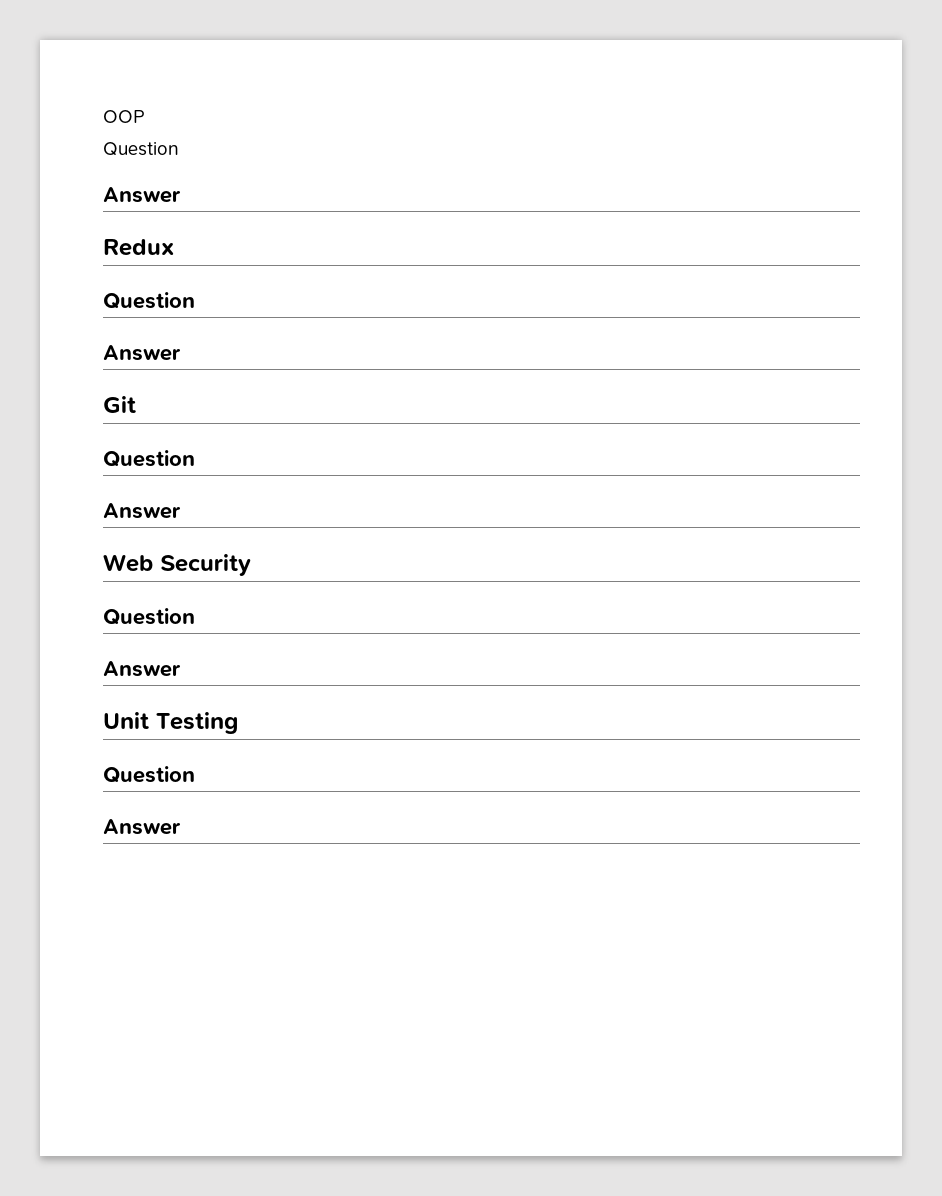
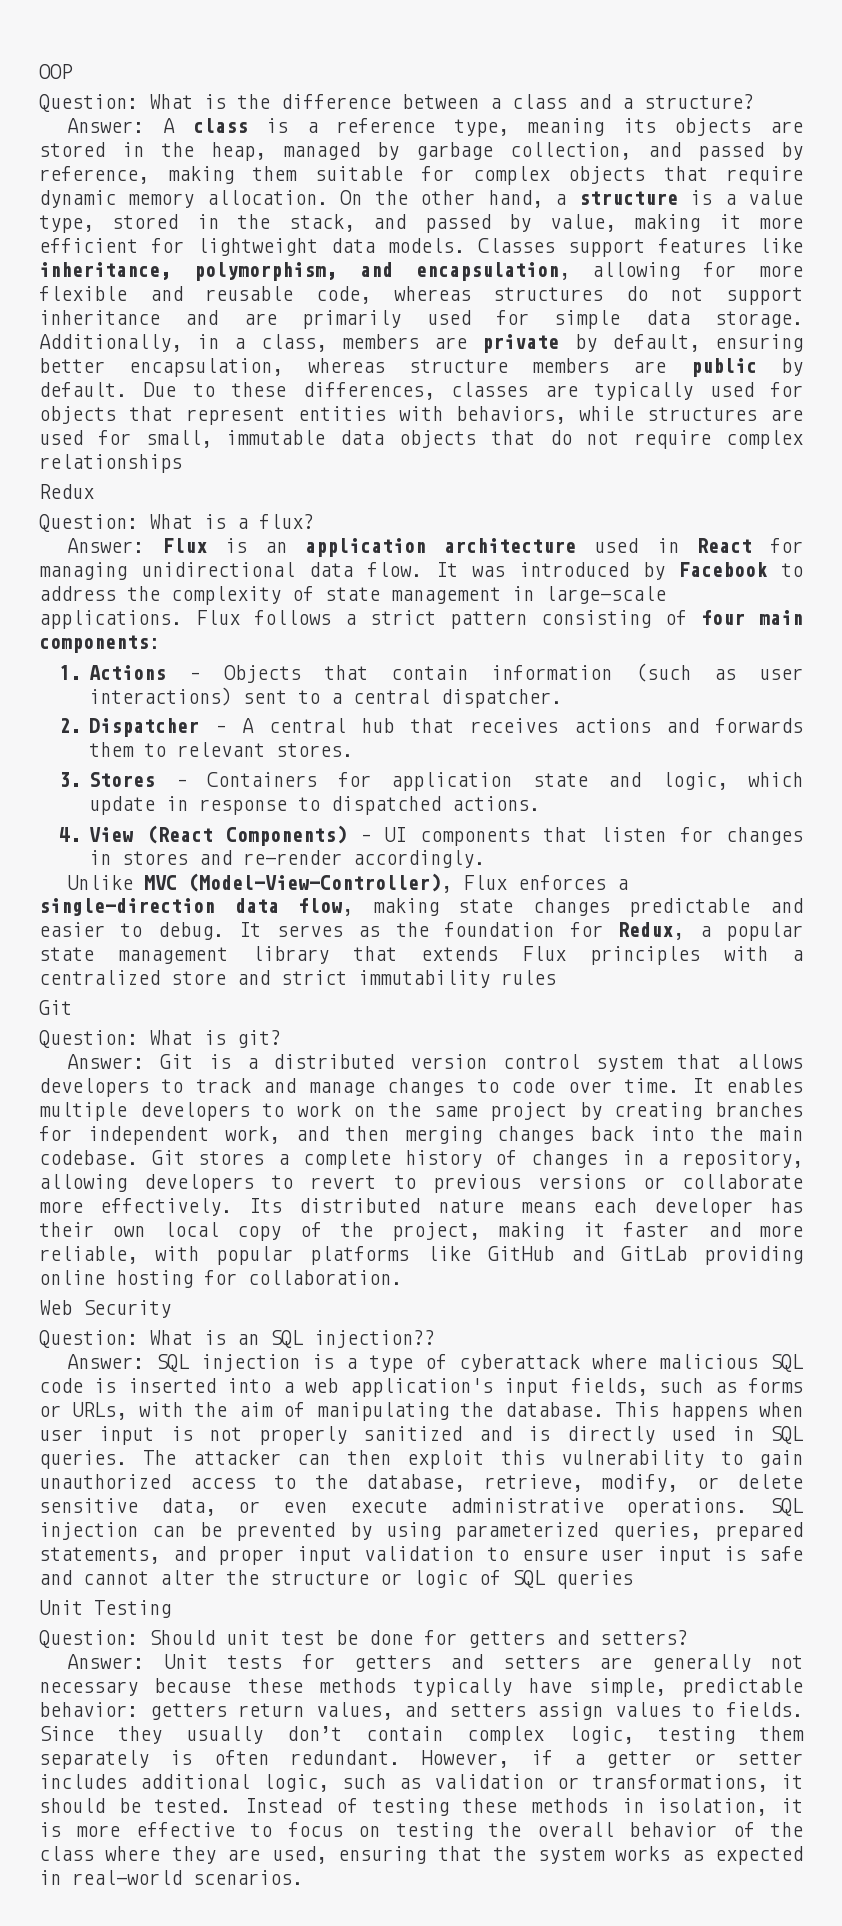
  OOP
- Question
- Answer
+ Question: What is the difference between a class and a structure?
+ Answer: A class is a reference type, meaning its objects are stored in the heap, managed by garbage collection, and passed by reference, making them suitable for complex objects that require dynamic memory allocation. On the other hand, a structure is a value type, stored in the stack, and passed by value, making it more efficient for lightweight data models. Classes support features like inheritance, polymorphism, and encapsulation, allowing for more flexible and reusable code, whereas structures do not support inheritance and are primarily used for simple data storage. Additionally, in a class, members are private by default, ensuring better encapsulation, whereas structure members are public by default. Due to these differences, classes are typically used for objects that represent entities with behaviors, while structures are used for small, immutable data objects that do not require complex relationships
  Redux
- Question
- Answer
+ Question: What is a flux?
+ Answer: Flux is an application architecture used in React for managing unidirectional data flow. It was introduced by Facebook to address the complexity of state management in large-scale applications. Flux follows a strict pattern consisting of four main components:
+ 1. Actions – Objects that contain information (such as user interactions) sent to a central dispatcher.
+ 2. Dispatcher – A central hub that receives actions and forwards them to relevant stores.
+ 3. Stores – Containers for application state and logic, which update in response to dispatched actions.
+ 4. View (React Components) – UI components that listen for changes in stores and re-render accordingly.
+ Unlike MVC (Model-View-Controller), Flux enforces a single-direction data flow, making state changes predictable and easier to debug. It serves as the foundation for Redux, a popular state management library that extends Flux principles with a centralized store and strict immutability rules
  Git
- Question
- Answer
+ Question: What is git?
+ Answer: Git is a distributed version control system that allows developers to track and manage changes to code over time. It enables multiple developers to work on the same project by creating branches for independent work, and then merging changes back into the main codebase. Git stores a complete history of changes in a repository, allowing developers to revert to previous versions or collaborate more effectively. Its distributed nature means each developer has their own local copy of the project, making it faster and more reliable, with popular platforms like GitHub and GitLab providing online hosting for collaboration.
  Web Security
- Question
- Answer
+ Question: What is an SQL injection??
+ Answer: SQL injection is a type of cyberattack where malicious SQL code is inserted into a web application's input fields, such as forms or URLs, with the aim of manipulating the database. This happens when user input is not properly sanitized and is directly used in SQL queries. The attacker can then exploit this vulnerability to gain unauthorized access to the database, retrieve, modify, or delete sensitive data, or even execute administrative operations. SQL injection can be prevented by using parameterized queries, prepared statements, and proper input validation to ensure user input is safe and cannot alter the structure or logic of SQL queries
  Unit Testing
- Question
- Answer
+ Question: Should unit test be done for getters and setters?
+ Answer: Unit tests for getters and setters are generally not necessary because these methods typically have simple, predictable behavior: getters return values, and setters assign values to fields. Since they usually don’t contain complex logic, testing them separately is often redundant. However, if a getter or setter includes additional logic, such as validation or transformations, it should be tested. Instead of testing these methods in isolation, it is more effective to focus on testing the overall behavior of the class where they are used, ensuring that the system works as expected in real-world scenarios.

